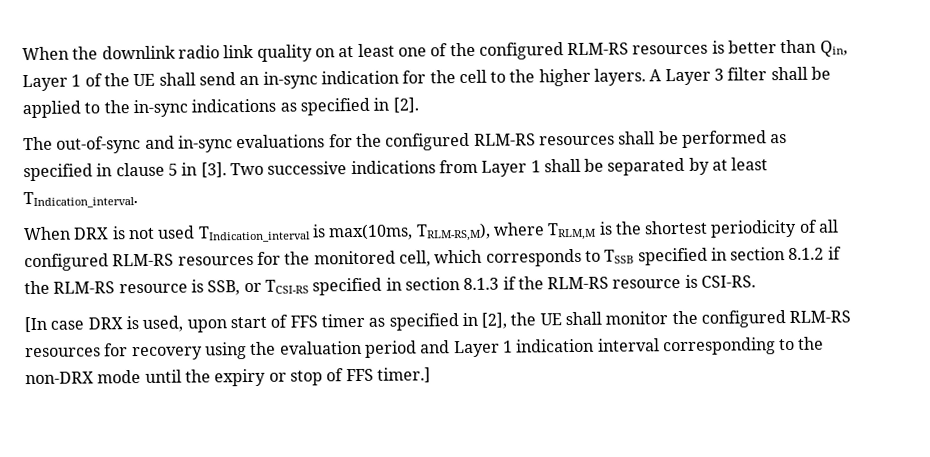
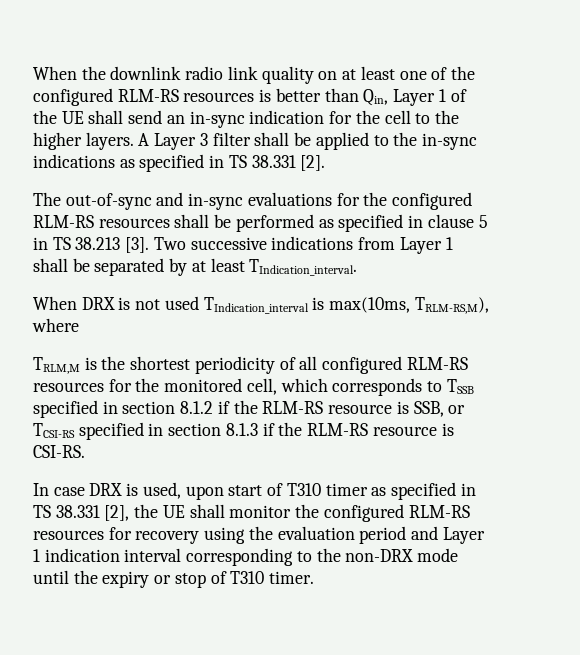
- A Layer 3 filter shall be applied to the in-sync indications as specified in [2].
+ A Layer 3 filter shall be applied to the in-sync indications as specified in TS 38.331 [2].
- The out-of-sync and in-sync evaluations for the configured RLM-RS resources shall be performed as specified in clause 5 in [3].
+ The out-of-sync and in-sync evaluations for the configured RLM-RS resources shall be performed as specified in clause 5 in TS 38.213 [3].
- When DRX is not used TIndication_interval is max(10ms, TRLM-RS,M), where TRLM,M is the shortest periodicity of all configured RLM-RS resources for the monitored cell, which corresponds to TSSB specified in section 8.1.2 if the RLM-RS resource is SSB, or TCSI-RS specified in section 8.1.3 if the RLM-RS resource is CSI-RS.
+ When DRX is not used TIndication_interval is max(10ms, TRLM-RS,M), where
+ TRLM,M is the shortest periodicity of all configured RLM-RS resources for the monitored cell, which corresponds to TSSB specified in section 8.1.2 if the RLM-RS resource is SSB, or TCSI-RS specified in section 8.1.3 if the RLM-RS resource is CSI-RS.
- [In case DRX is used, upon start of FFS timer as specified in [2], the UE shall monitor the configured RLM-RS resources for recovery using the evaluation period and Layer 1 indication interval corresponding to the non-DRX mode until the expiry or stop of FFS timer.]
+ In case DRX is used, upon start of T310 timer as specified in TS 38.331 [2], the UE shall monitor the configured RLM-RS resources for recovery using the evaluation period and Layer 1 indication interval corresponding to the non-DRX mode until the expiry or stop of T310 timer.

